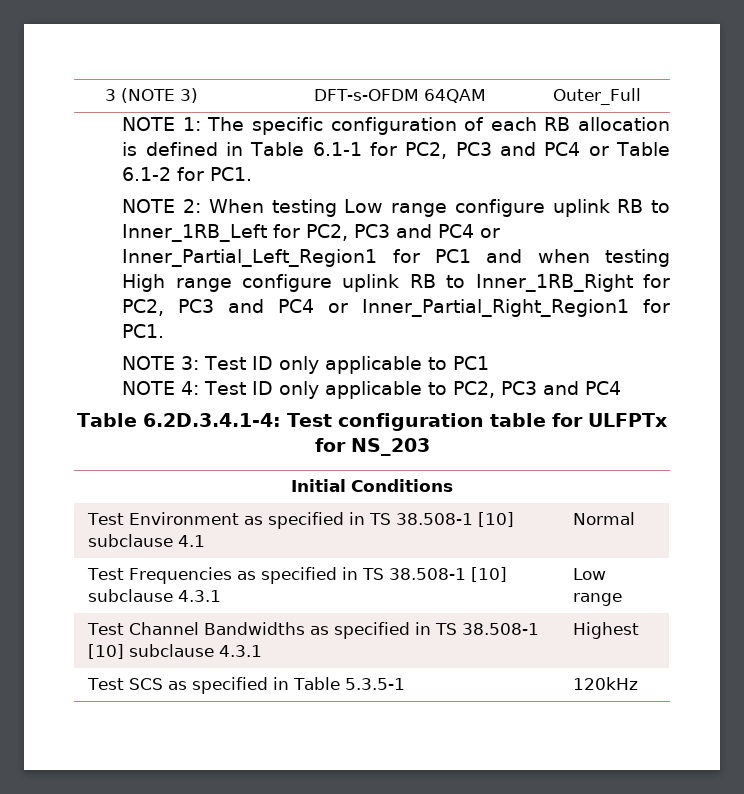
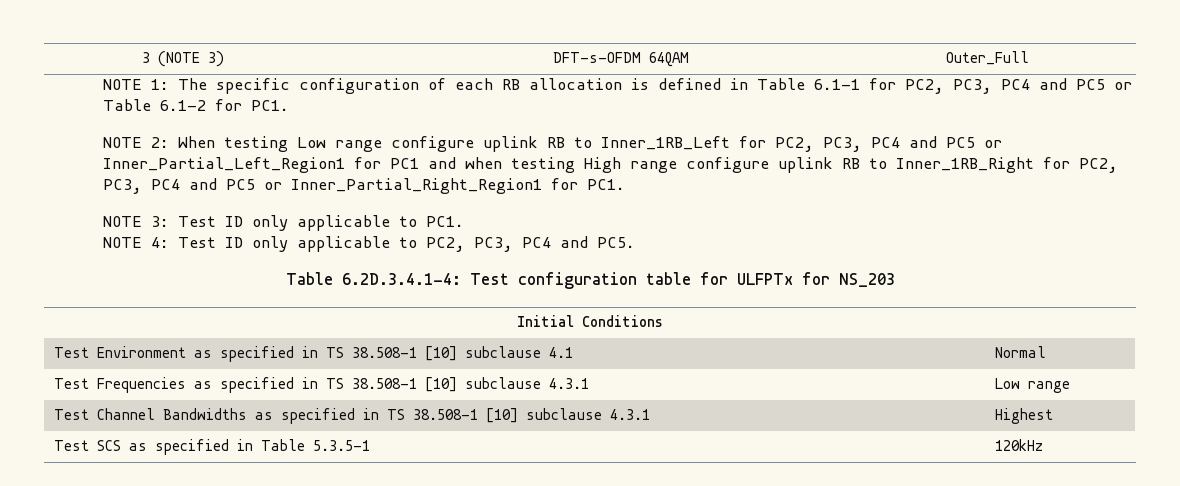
- NOTE 1: The specific configuration of each RB allocation is defined in Table 6.1-1 for PC2, PC3 and PC4 or Table 6.1-2 for PC1.
+ NOTE 1: The specific configuration of each RB allocation is defined in Table 6.1-1 for PC2, PC3, PC4 and PC5 or Table 6.1-2 for PC1.
- NOTE 2: When testing Low range configure uplink RB to Inner_1RB_Left for PC2, PC3 and PC4 or Inner_Partial_Left_Region1 for PC1 and when testing High range configure uplink RB to Inner_1RB_Right for PC2, PC3 and PC4 or Inner_Partial_Right_Region1 for PC1.
+ NOTE 2: When testing Low range configure uplink RB to Inner_1RB_Left for PC2, PC3, PC4 and PC5 or Inner_Partial_Left_Region1 for PC1 and when testing High range configure uplink RB to Inner_1RB_Right for PC2, PC3, PC4 and PC5 or Inner_Partial_Right_Region1 for PC1.
- NOTE 3: Test ID only applicable to PC1
+ NOTE 3: Test ID only applicable to PC1.
- NOTE 4: Test ID only applicable to PC2, PC3 and PC4
+ NOTE 4: Test ID only applicable to PC2, PC3, PC4 and PC5.

